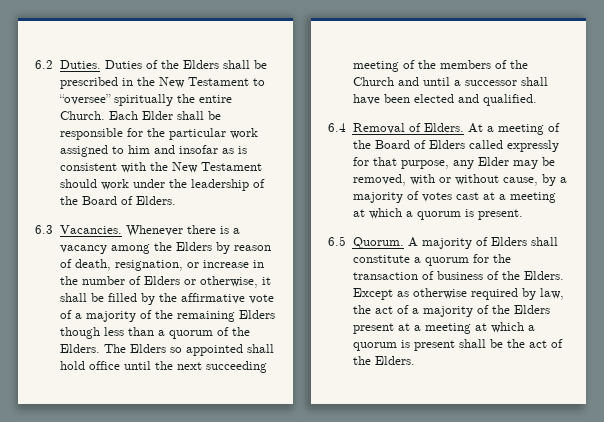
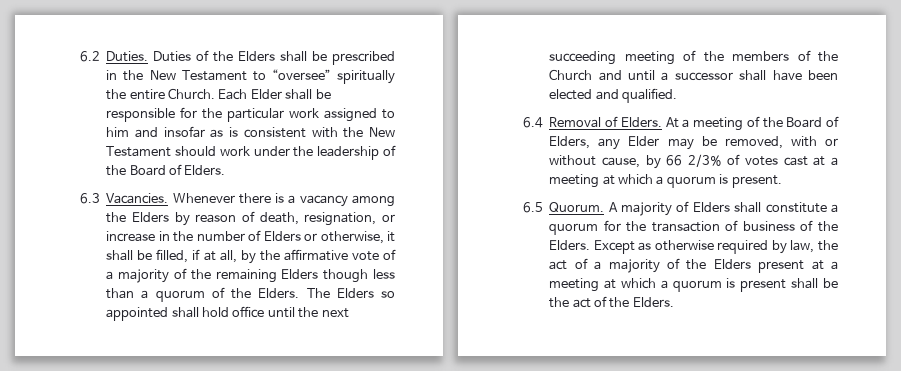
- Whenever there is a vacancy among the Elders by reason of death, resignation, or increase in the number of Elders or otherwise, it shall be filled by the affirmative vote of a majority of the remaining Elders though less than a quorum of the Elders.
+ Whenever there is a vacancy among the Elders by reason of death, resignation, or increase in the number of Elders or otherwise, it shall be filled, if at all, by the affirmative vote of a majority of the remaining Elders though less than a quorum of the Elders.
- At a meeting of the Board of Elders called expressly for that purpose, any Elder may be removed, with or without cause, by a majority of votes cast at a meeting at which a quorum is present.
+ At a meeting of the Board of Elders, any Elder may be removed, with or without cause, by 66 2/3% of votes cast at a meeting at which a quorum is present.

